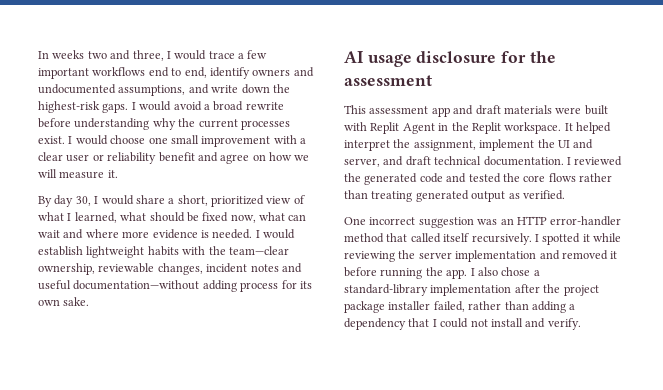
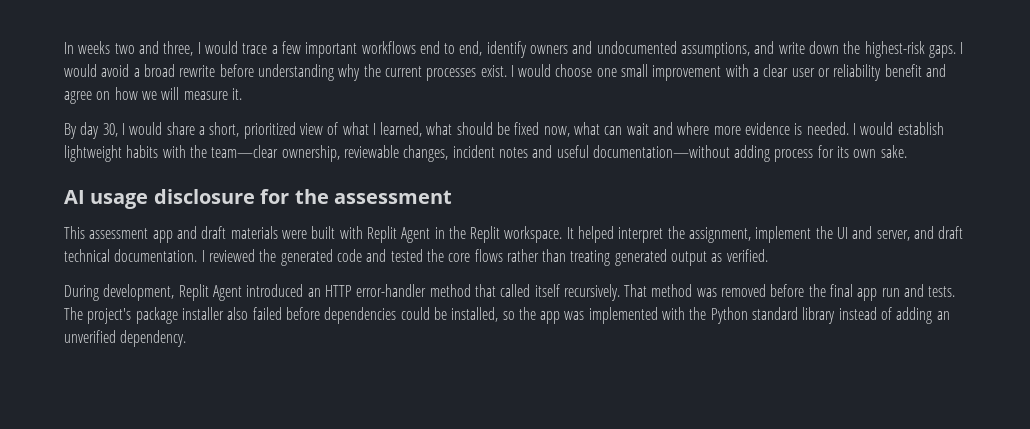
- One incorrect suggestion was an HTTP error-handler method that called itself recursively.
+ During development, Replit Agent introduced an HTTP error-handler method that called itself recursively.
- I spotted it while reviewing the server implementation and removed it before running the app. I also chose a standard-library implementation after the project package installer failed, rather than adding a dependency that I could not install and verify.
+ That method was removed before the final app run and tests. The project's package installer also failed before dependencies could be installed, so the app was implemented with the Python standard library instead of adding an unverified dependency.

